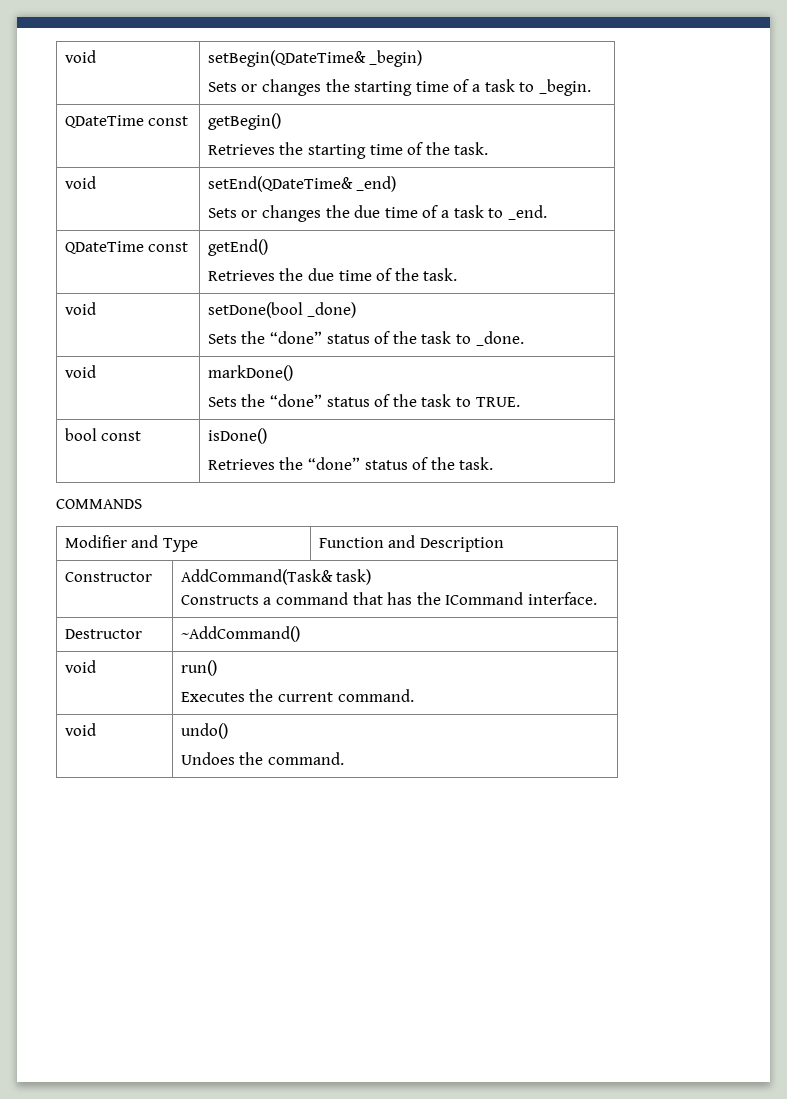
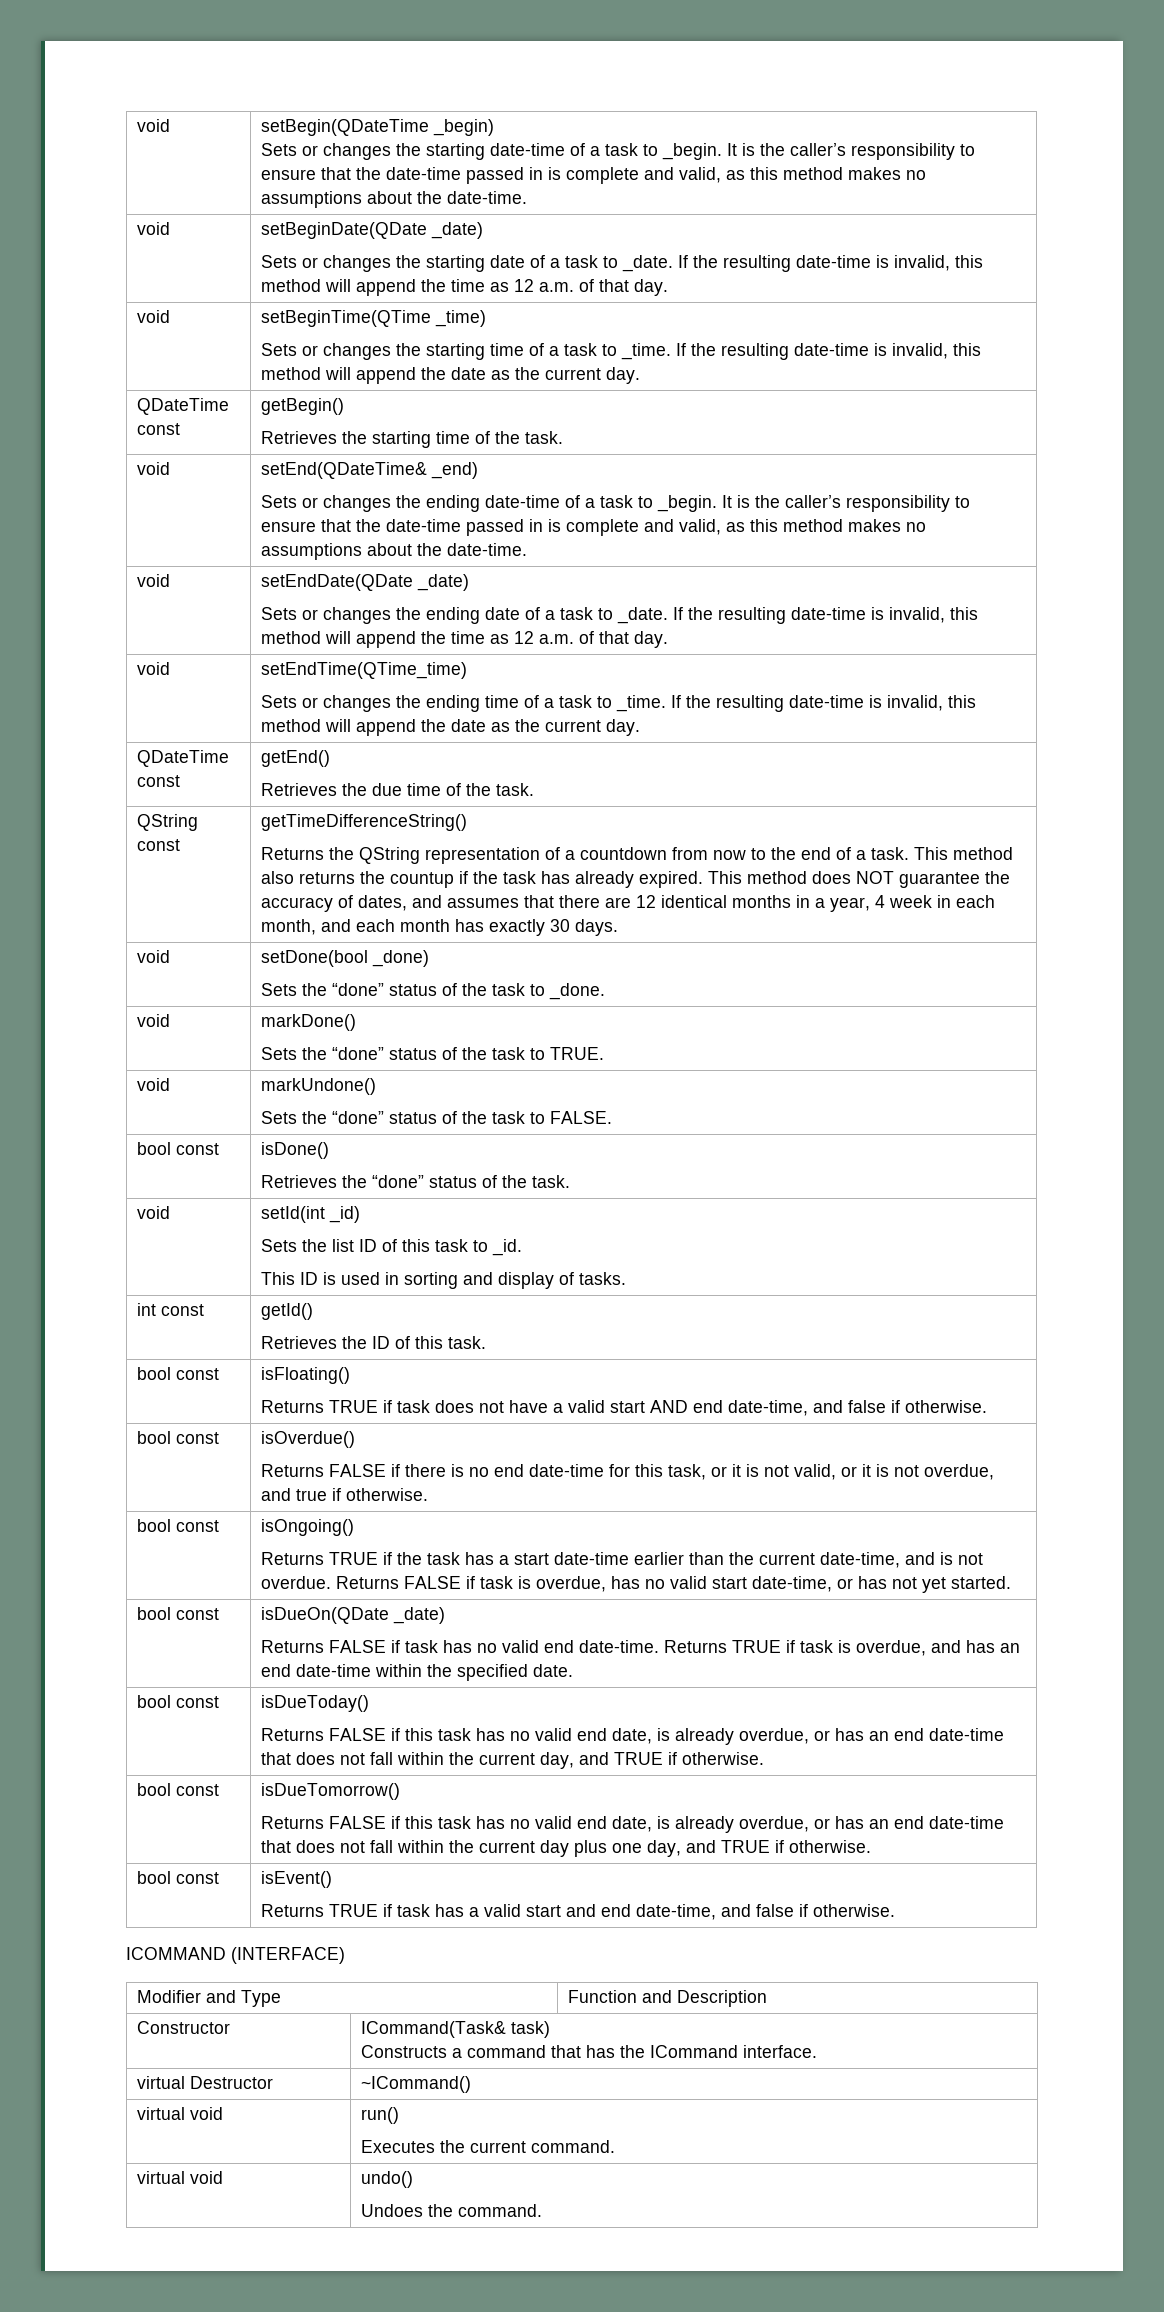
- void | setBegin(QDateTime& _begin)
- Sets or changes the starting time of a task to _begin.
+ void | setBegin(QDateTime _begin)
+ Sets or changes the starting date-time of a task to _begin. It is the caller’s responsibility to ensure that the date-time passed in is complete and valid, as this method makes no assumptions about the date-time.
+ void | setBeginDate(QDate _date)
+ Sets or changes the starting date of a task to _date. If the resulting date-time is invalid, this method will append the time as 12 a.m. of that day.
+ void | setBeginTime(QTime _time)
+ Sets or changes the starting time of a task to _time. If the resulting date-time is invalid, this method will append the date as the current day.
  void | setEnd(QDateTime& _end)
- Sets or changes the due time of a task to _end.
+ Sets or changes the ending date-time of a task to _begin. It is the caller’s responsibility to ensure that the date-time passed in is complete and valid, as this method makes no assumptions about the date-time.
+ void | setEndDate(QDate _date)
+ Sets or changes the ending date of a task to _date. If the resulting date-time is invalid, this method will append the time as 12 a.m. of that day.
+ void | setEndTime(QTime_time)
+ Sets or changes the ending time of a task to _time. If the resulting date-time is invalid, this method will append the date as the current day.
+ QString const | getTimeDifferenceString()
+ Returns the QString representation of a countdown from now to the end of a task. This method also returns the countup if the task has already expired. This method does NOT guarantee the accuracy of dates, and assumes that there are 12 identical months in a year, 4 week in each month, and each month has exactly 30 days.
+ void | markUndone()
+ Sets the “done” status of the task to FALSE.
- COMMANDS
+ void | setId(int _id)
+ Sets the list ID of this task to _id.
+ This ID is used in sorting and display of tasks.
+ int const | getId()
+ Retrieves the ID of this task.
+ bool const | isFloating()
+ Returns TRUE if task does not have a valid start AND end date-time, and false if otherwise.
+ bool const | isOverdue()
+ Returns FALSE if there is no end date-time for this task, or it is not valid, or it is not overdue, and true if otherwise.
+ bool const | isOngoing()
+ Returns TRUE if the task has a start date-time earlier than the current date-time, and is not overdue. Returns FALSE if task is overdue, has no valid start date-time, or has not yet started.
+ bool const | isDueOn(QDate _date)
+ Returns FALSE if task has no valid end date-time. Returns TRUE if task is overdue, and has an end date-time within the specified date.
+ bool const | isDueToday()
+ Returns FALSE if this task has no valid end date, is already overdue, or has an end date-time that does not fall within the current day, and TRUE if otherwise.
+ bool const | isDueTomorrow()
+ Returns FALSE if this task has no valid end date, is already overdue, or has an end date-time that does not fall within the current day plus one day, and TRUE if otherwise.
+ bool const | isEvent()
+ Returns TRUE if task has a valid start and end date-time, and false if otherwise.
+ ICOMMAND (INTERFACE)
- Constructor | AddCommand(Task& task)
+ Constructor | ICommand(Task& task)
- Destructor | ~AddCommand()
- void | run()
+ virtual Destructor | ~ICommand()
+ virtual void | run()
- void | undo()
+ virtual void | undo()

